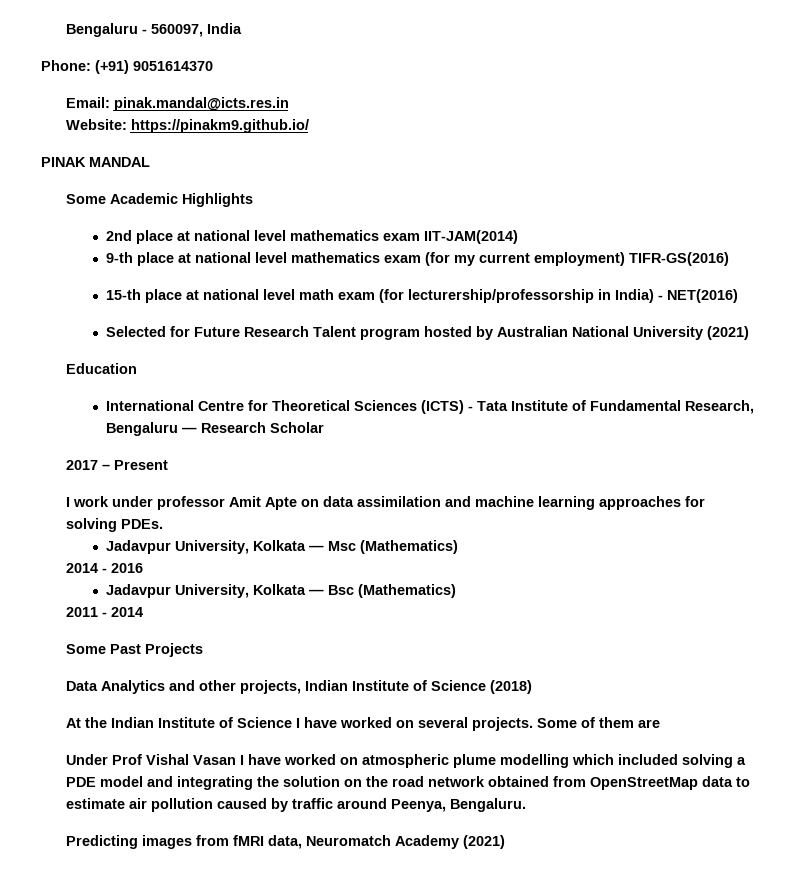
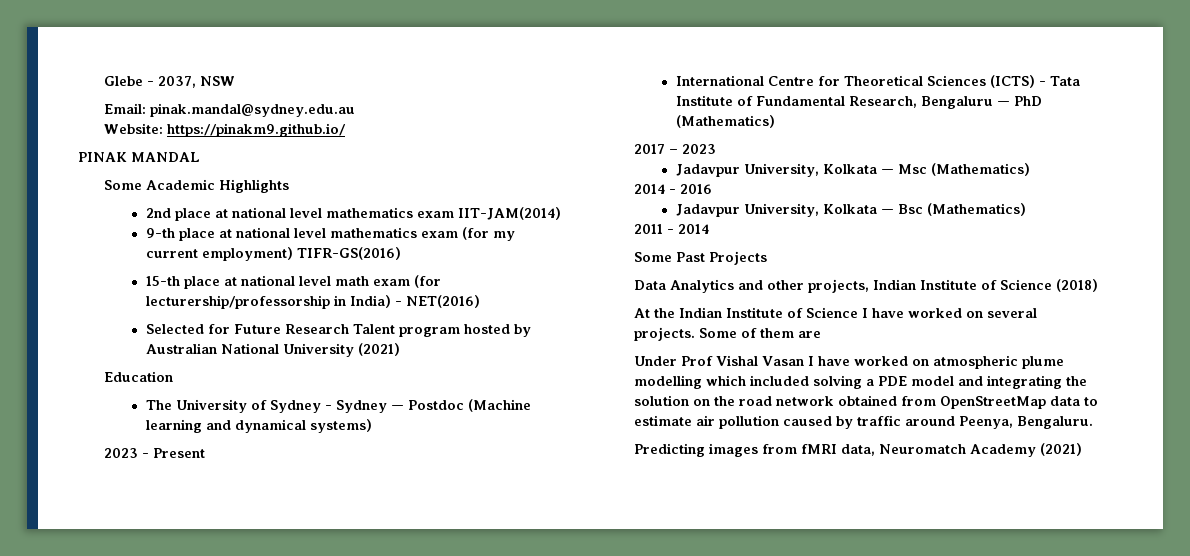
- Bengaluru - 560097, India
- Phone: (+91) 9051614370
+ Glebe - 2037, NSW
- Email: pinak.mandal@icts.res.in
+ Email: pinak.mandal@sydney.edu.au
+ The University of Sydney - Sydney — Postdoc (Machine learning and dynamical systems)
+ 2023 - Present
- International Centre for Theoretical Sciences (ICTS) - Tata Institute of Fundamental Research, Bengaluru — Research Scholar
+ International Centre for Theoretical Sciences (ICTS) - Tata Institute of Fundamental Research, Bengaluru — PhD (Mathematics)
- 2017 – Present
- I work under professor Amit Apte on data assimilation and machine learning approaches for solving PDEs.
+ 2017 – 2023

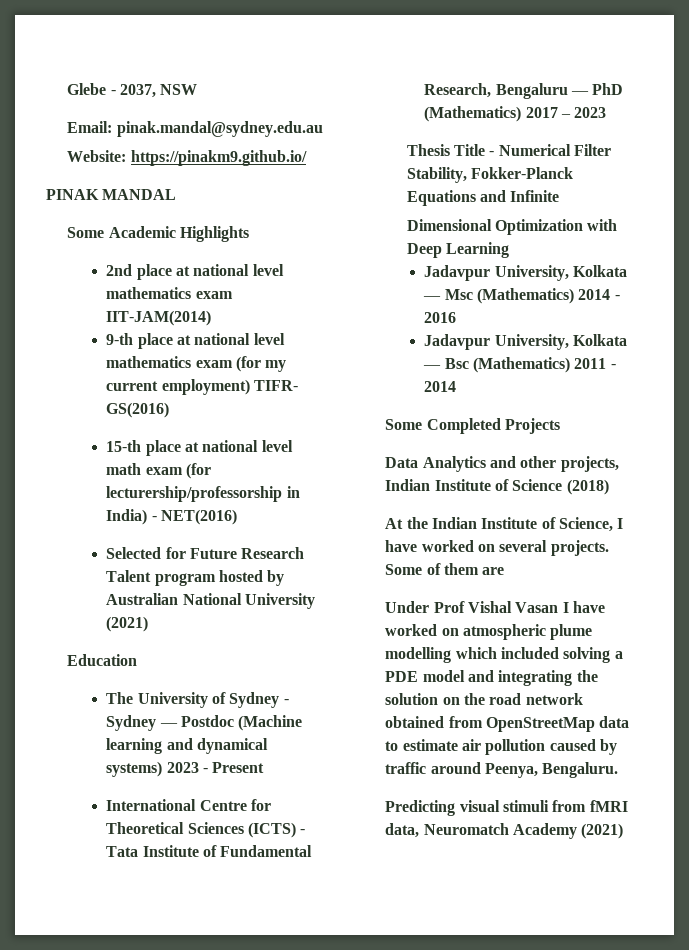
- 9-th place at national level mathematics exam (for my current employment) TIFR-GS(2016)
+ 9-th place at national level mathematics exam (for my current employment) TIFR- GS(2016)
- The University of Sydney - Sydney — Postdoc (Machine learning and dynamical systems)
- 2023 - Present
+ The University of Sydney - Sydney — Postdoc (Machine learning and dynamical systems) 2023 - Present
- International Centre for Theoretical Sciences (ICTS) - Tata Institute of Fundamental Research, Bengaluru — PhD (Mathematics)
- 2017 – 2023
+ International Centre for Theoretical Sciences (ICTS) - Tata Institute of Fundamental Research, Bengaluru — PhD (Mathematics) 2017 – 2023
+ Thesis Title - Numerical Filter Stability, Fokker-Planck Equations and Infinite
+ Dimensional Optimization with Deep Learning
- Jadavpur University, Kolkata — Msc (Mathematics)
- 2014 - 2016
+ Jadavpur University, Kolkata — Msc (Mathematics) 2014 - 2016
- Jadavpur University, Kolkata — Bsc (Mathematics)
- 2011 - 2014
+ Jadavpur University, Kolkata — Bsc (Mathematics) 2011 - 2014
- Some Past Projects
+ Some Completed Projects
- At the Indian Institute of Science I have worked on several projects.
+ At the Indian Institute of Science, I have worked on several projects.
- Predicting images from fMRI data, Neuromatch Academy (2021)
+ Predicting visual stimuli from fMRI data, Neuromatch Academy (2021)

